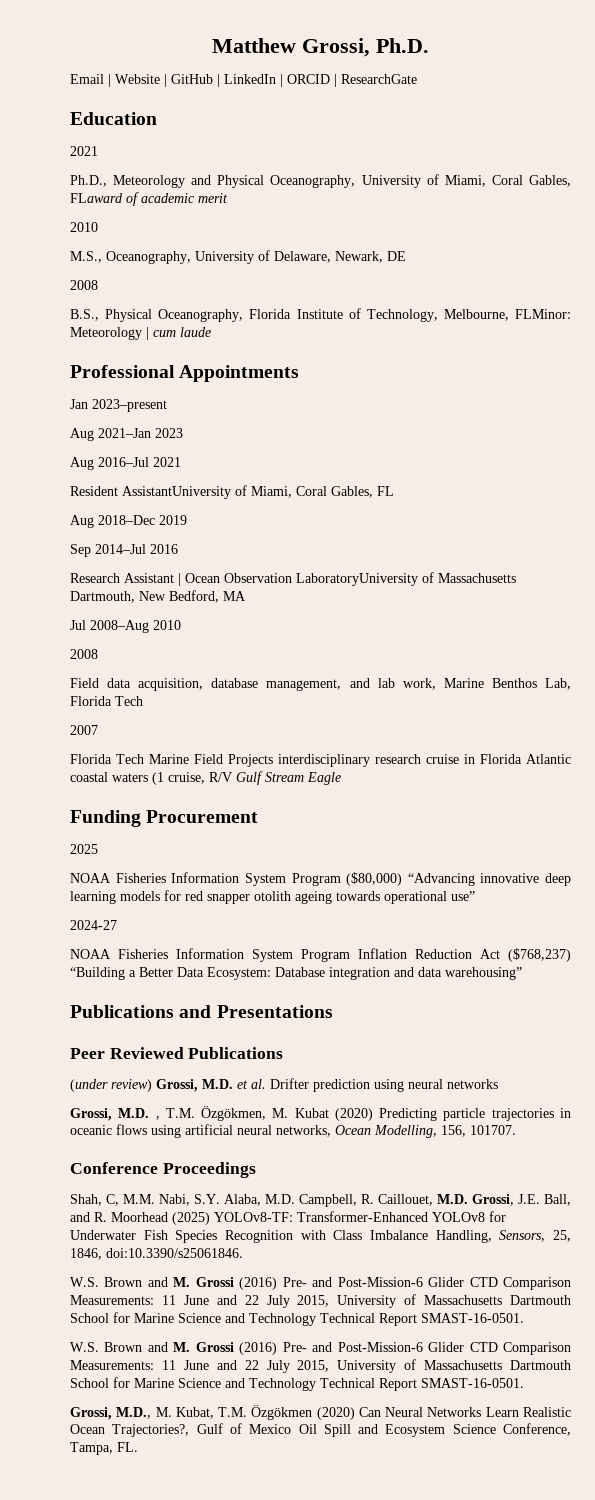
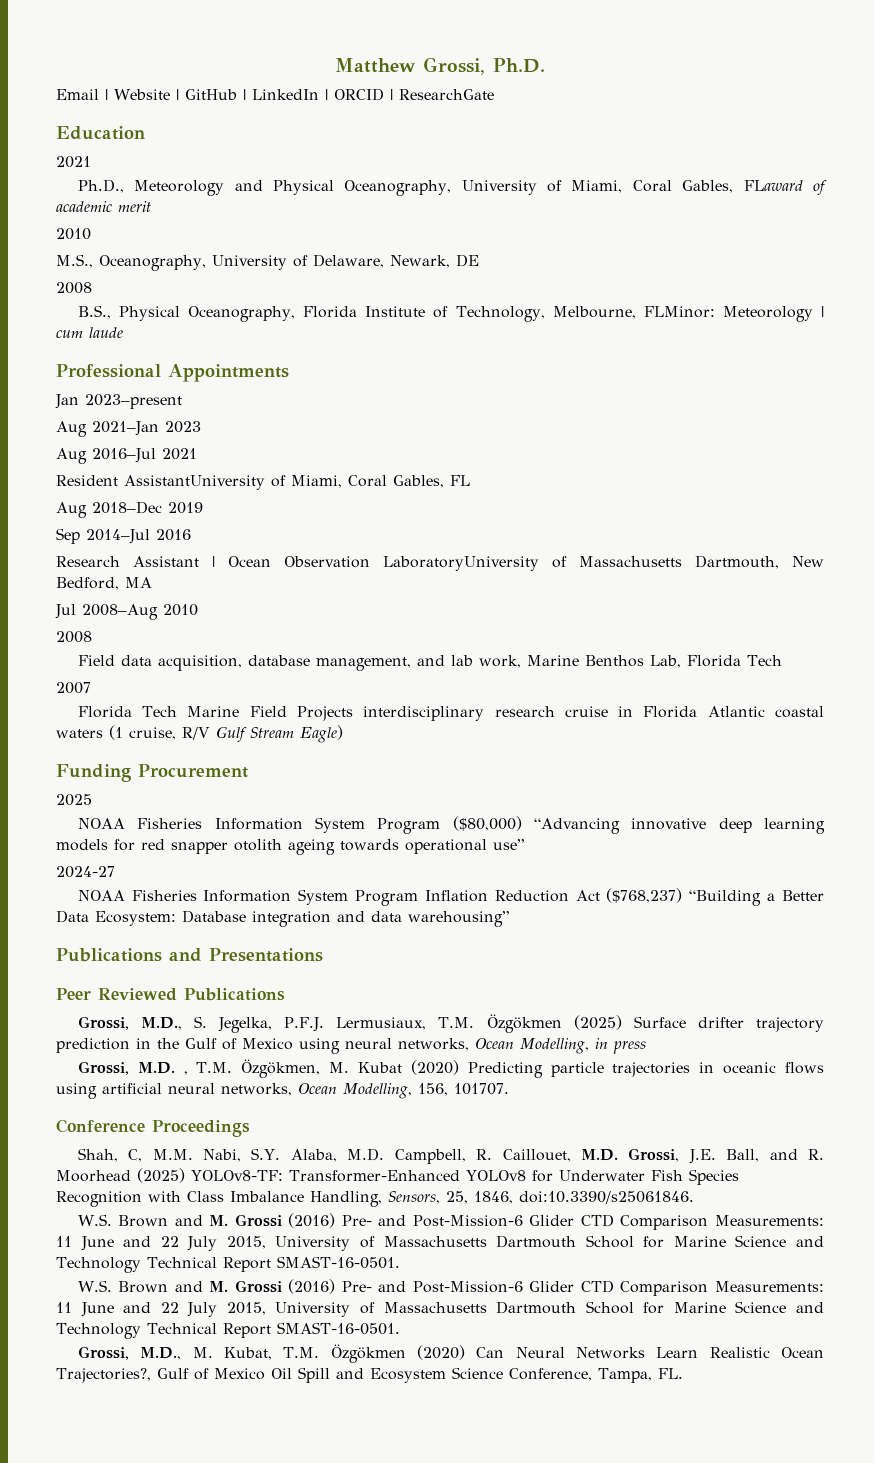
- Florida Tech Marine Field Projects interdisciplinary research cruise in Florida Atlantic coastal waters (1 cruise, R/V Gulf Stream Eagle
+ Florida Tech Marine Field Projects interdisciplinary research cruise in Florida Atlantic coastal waters (1 cruise, R/V Gulf Stream Eagle)
- (under review) Grossi, M.D. et al. Drifter prediction using neural networks
+ Grossi, M.D., S. Jegelka, P.F.J. Lermusiaux, T.M. Özgökmen (2025) Surface drifter trajectory prediction in the Gulf of Mexico using neural networks, Ocean Modelling, in press

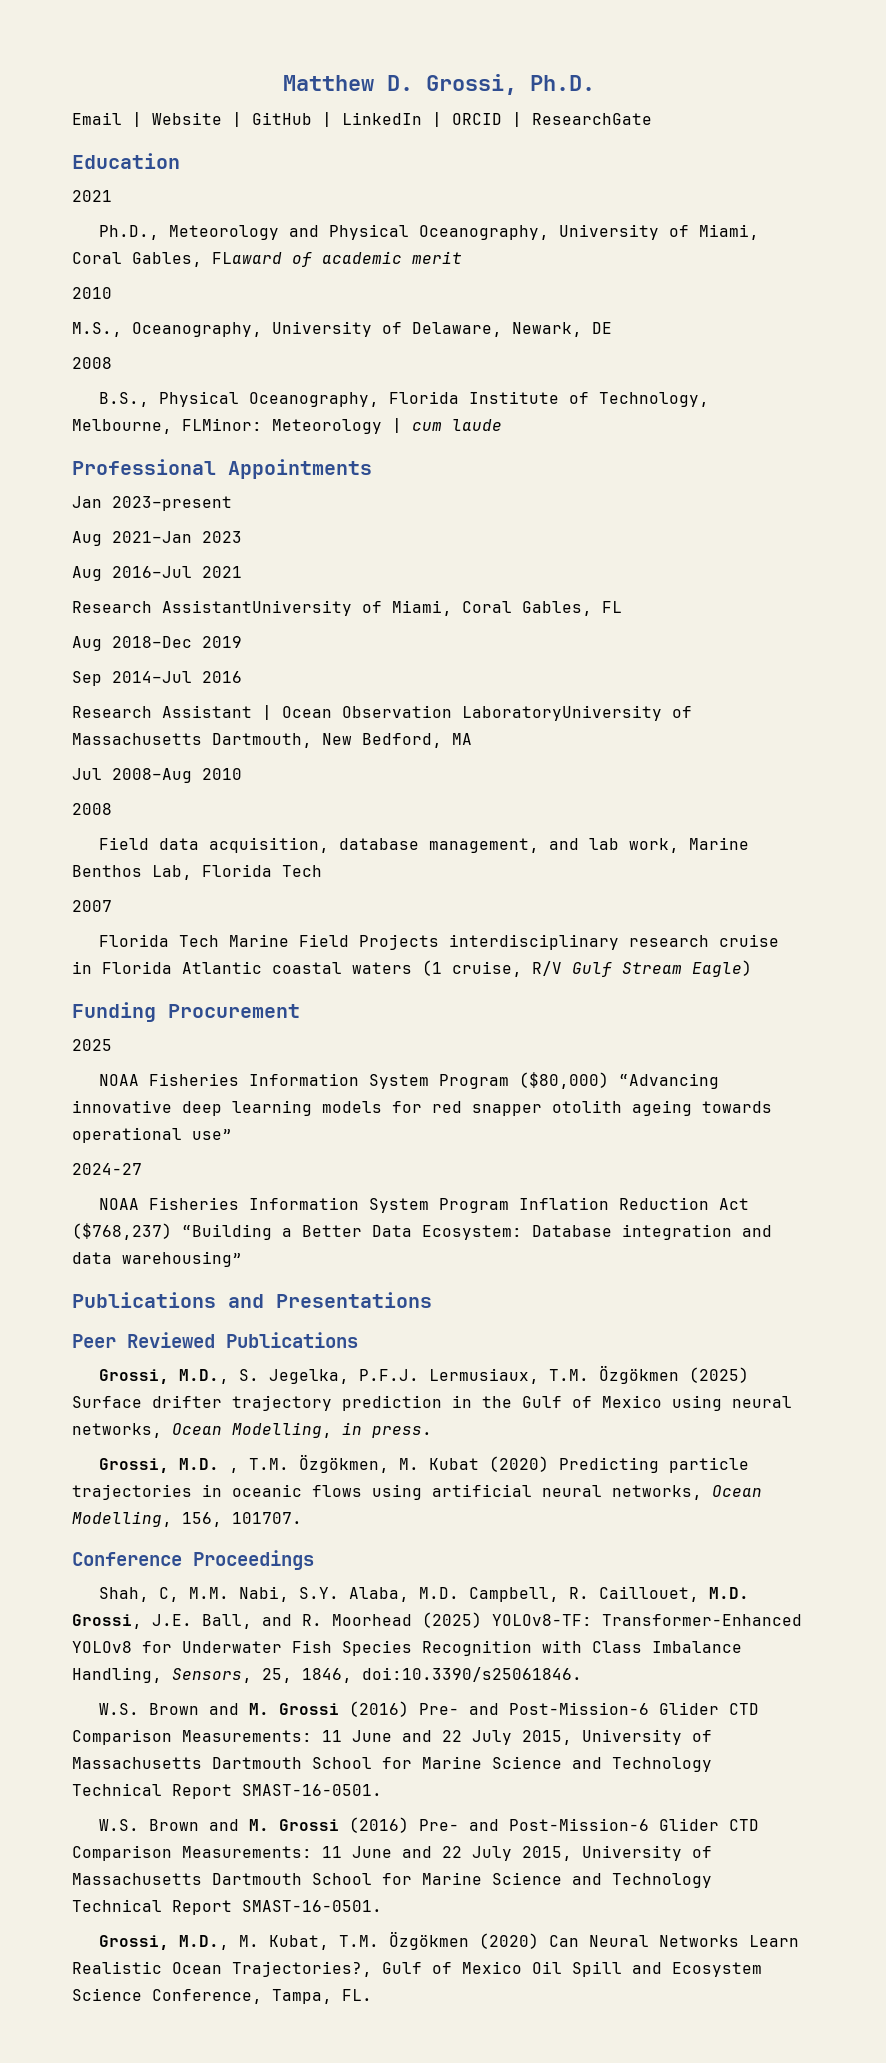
- Matthew Grossi, Ph.D.
+ Matthew D. Grossi, Ph.D.
- Resident AssistantUniversity of Miami, Coral Gables, FL
+ Research AssistantUniversity of Miami, Coral Gables, FL
- Grossi, M.D., S. Jegelka, P.F.J. Lermusiaux, T.M. Özgökmen (2025) Surface drifter trajectory prediction in the Gulf of Mexico using neural networks, Ocean Modelling, in press
+ Grossi, M.D., S. Jegelka, P.F.J. Lermusiaux, T.M. Özgökmen (2025) Surface drifter trajectory prediction in the Gulf of Mexico using neural networks, Ocean Modelling, in press.

